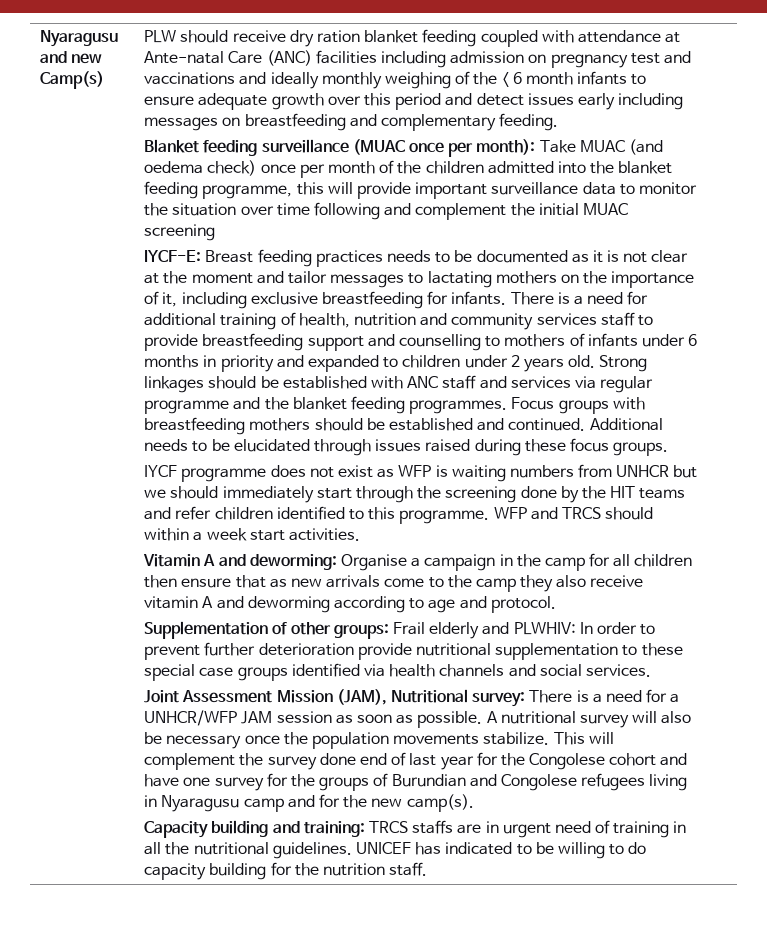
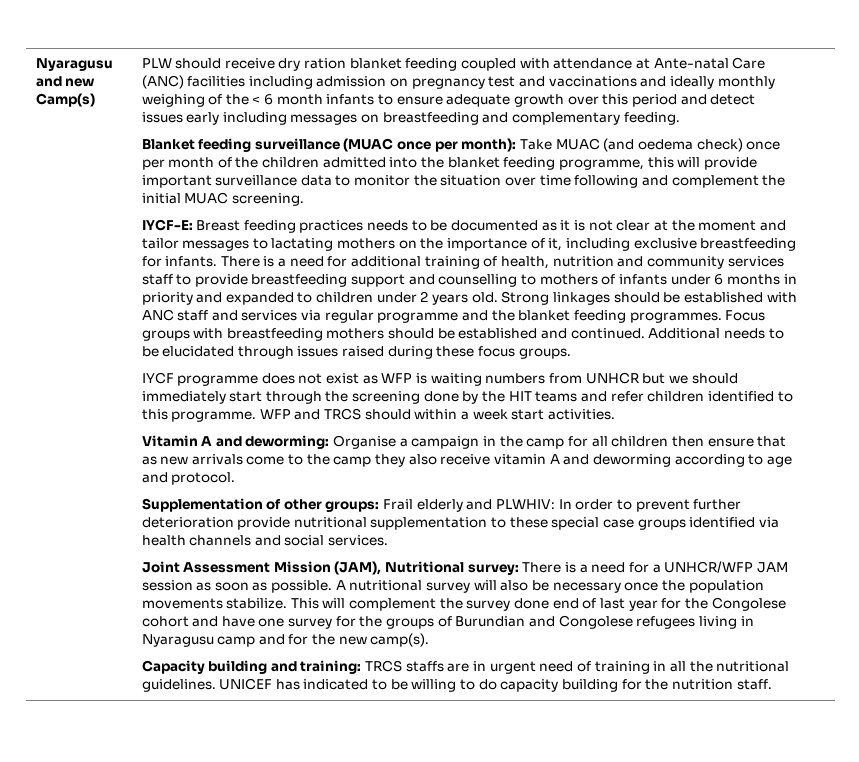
- Blanket feeding surveillance (MUAC once per month): Take MUAC (and oedema check) once per month of the children admitted into the blanket feeding programme, this will provide important surveillance data to monitor the situation over time following and complement the initial MUAC screening
+ Blanket feeding surveillance (MUAC once per month): Take MUAC (and oedema check) once per month of the children admitted into the blanket feeding programme, this will provide important surveillance data to monitor the situation over time following and complement the initial MUAC screening.

